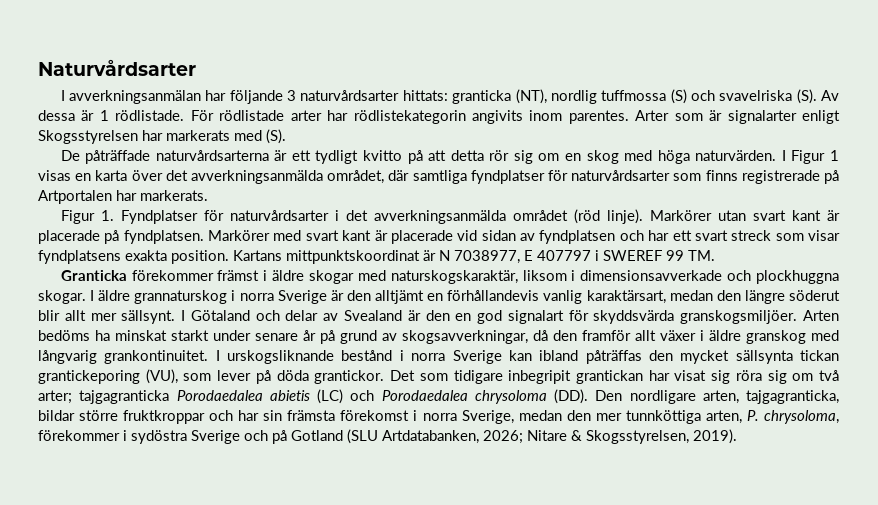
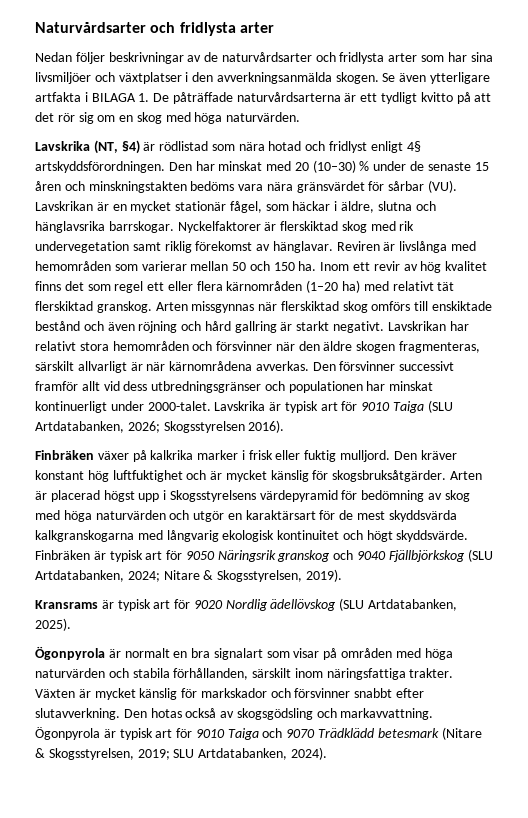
- Naturvårdsarter
- I avverkningsanmälan har följande 3 naturvårdsarter hittats: granticka (NT), nordlig tuffmossa (S) och svavelriska (S). Av dessa är 1 rödlistade. För rödlistade arter har rödlistekategorin angivits inom parentes. Arter som är signalarter enligt Skogsstyrelsen har markerats med (S).
- De påträffade naturvårdsarterna är ett tydligt kvitto på att detta rör sig om en skog med höga naturvärden. I Figur 1 visas en karta över det avverkningsanmälda området, där samtliga fyndplatser för naturvårdsarter som finns registrerade på Artportalen har markerats.
- Figur 1. Fyndplatser för naturvårdsarter i det avverkningsanmälda området (röd linje). Markörer utan svart kant är placerade på fyndplatsen. Markörer med svart kant är placerade vid sidan av fyndplatsen och har ett svart streck som visar fyndplatsens exakta position. Kartans mittpunktskoordinat är N 7038977, E 407797 i SWEREF 99 TM.
- Granticka förekommer främst i äldre skogar med naturskogskaraktär, liksom i dimensionsavverkade och plockhuggna skogar. I äldre grannaturskog i norra Sverige är den alltjämt en förhållandevis vanlig karaktärsart, medan den längre söderut blir allt mer sällsynt. I Götaland och delar av Svealand är den en god signalart för skyddsvärda granskogsmiljöer. Arten bedöms ha minskat starkt under senare år på grund av skogsavverkningar, då den framför allt växer i äldre granskog med långvarig grankontinuitet. I urskogsliknande bestånd i norra Sverige kan ibland påträffas den mycket sällsynta tickan grantickeporing (VU), som lever på döda grantickor. Det som tidigare inbegripit grantickan har visat sig röra sig om två arter; tajgagranticka Porodaedalea abietis (LC) och Porodaedalea chrysoloma (DD). Den nordligare arten, tajgagranticka, bildar större fruktkroppar och har sin främsta förekomst i norra Sverige, medan den mer tunnköttiga arten, P. chrysoloma, förekommer i sydöstra Sverige och på Gotland (SLU Artdatabanken, 2026; Nitare & Skogsstyrelsen, 2019).
+ Naturvårdsarter och fridlysta arter
+ Nedan följer beskrivningar av de naturvårdsarter och fridlysta arter som har sina livsmiljöer och växtplatser i den avverkningsanmälda skogen. Se även ytterligare artfakta i BILAGA 1. De påträffade naturvårdsarterna är ett tydligt kvitto på att det rör sig om en skog med höga naturvärden.
+ Lavskrika (NT, §4) är rödlistad som nära hotad och fridlyst enligt 4§ artskyddsförordningen. Den har minskat med 20 (10–30) % under de senaste 15 åren och minskningstakten bedöms vara nära gränsvärdet för sårbar (VU). Lavskrikan är en mycket stationär fågel, som häckar i äldre, slutna och hänglavsrika barrskogar. Nyckelfaktorer är flerskiktad skog med rik undervegetation samt riklig förekomst av hänglavar. Reviren är livslånga med hemområden som varierar mellan 50 och 150 ha. Inom ett revir av hög kvalitet finns det som regel ett eller flera kärnområden (1–20 ha) med relativt tät flerskiktad granskog. Arten missgynnas när flerskiktad skog omförs till enskiktade bestånd och även röjning och hård gallring är starkt negativt. Lavskrikan har relativt stora hemområden och försvinner när den äldre skogen fragmenteras, särskilt allvarligt är när kärnområdena avverkas. Den försvinner successivt framför allt vid dess utbredningsgränser och populationen har minskat kontinuerligt under 2000-talet. Lavskrika är typisk art för 9010 Taiga (SLU Artdatabanken, 2026; Skogsstyrelsen 2016).
+ Finbräken växer på kalkrika marker i frisk eller fuktig mulljord. Den kräver konstant hög luftfuktighet och är mycket känslig för skogsbruksåtgärder. Arten är placerad högst upp i Skogsstyrelsens värdepyramid för bedömning av skog med höga naturvärden och utgör en karaktärsart för de mest skyddsvärda kalkgranskogarna med långvarig ekologisk kontinuitet och högt skyddsvärde. Finbräken är typisk art för 9050 Näringsrik granskog och 9040 Fjällbjörkskog (SLU Artdatabanken, 2024; Nitare & Skogsstyrelsen, 2019).
+ Kransrams är typisk art för 9020 Nordlig ädellövskog (SLU Artdatabanken, 2025).
+ Ögonpyrola är normalt en bra signalart som visar på områden med höga naturvärden och stabila förhållanden, särskilt inom näringsfattiga trakter. Växten är mycket känslig för markskador och försvinner snabbt efter slutavverkning. Den hotas också av skogsgödsling och markavvattning. Ögonpyrola är typisk art för 9010 Taiga och 9070 Trädklädd betesmark (Nitare & Skogsstyrelsen, 2019; SLU Artdatabanken, 2024).

